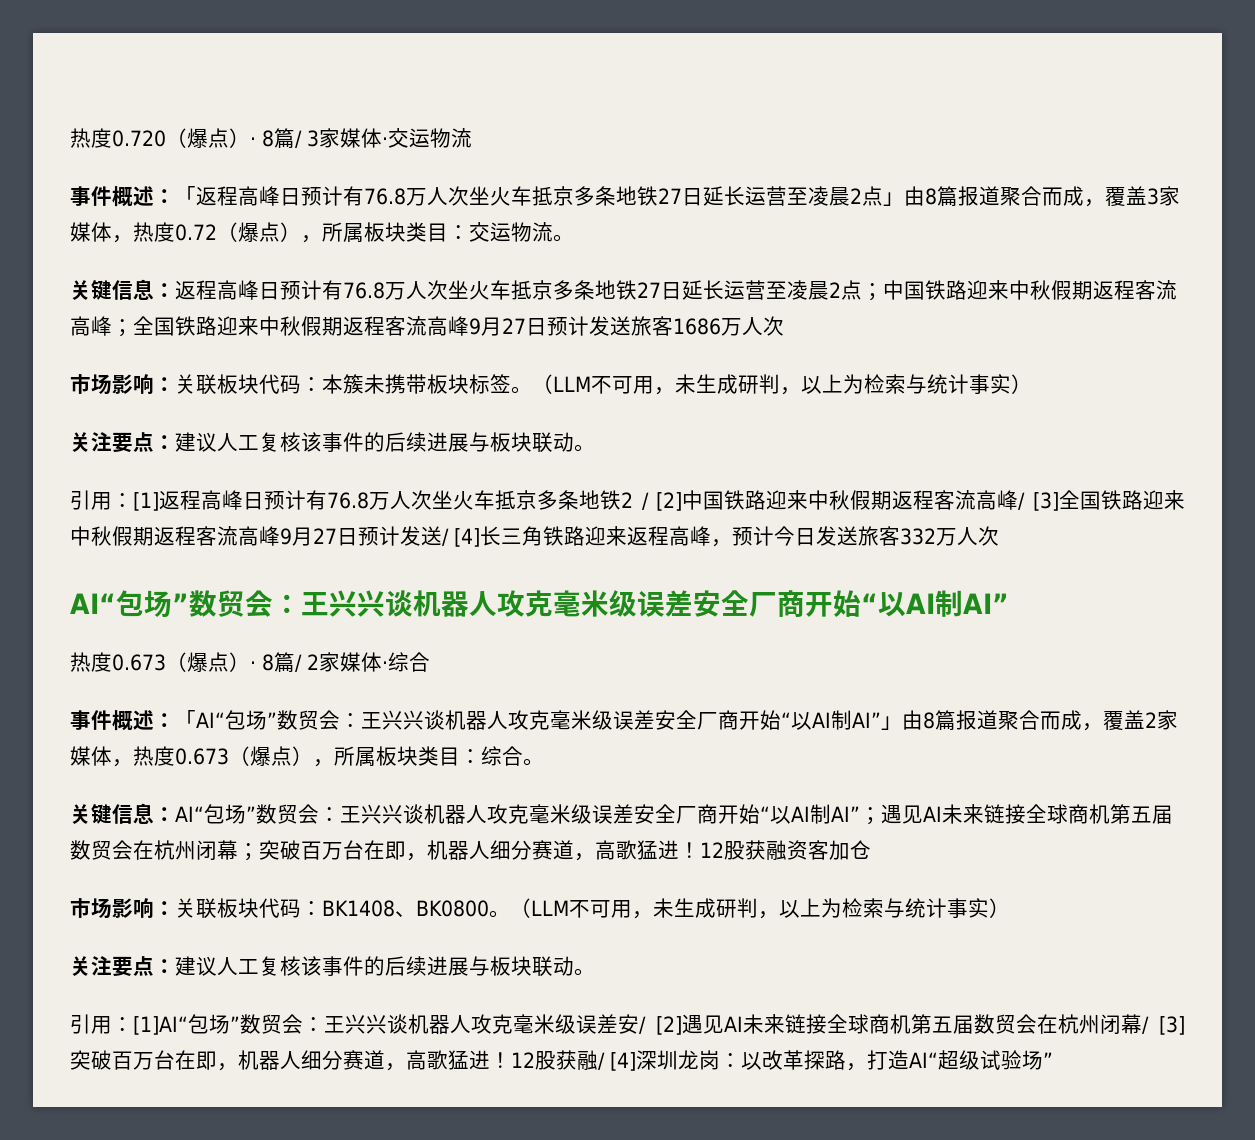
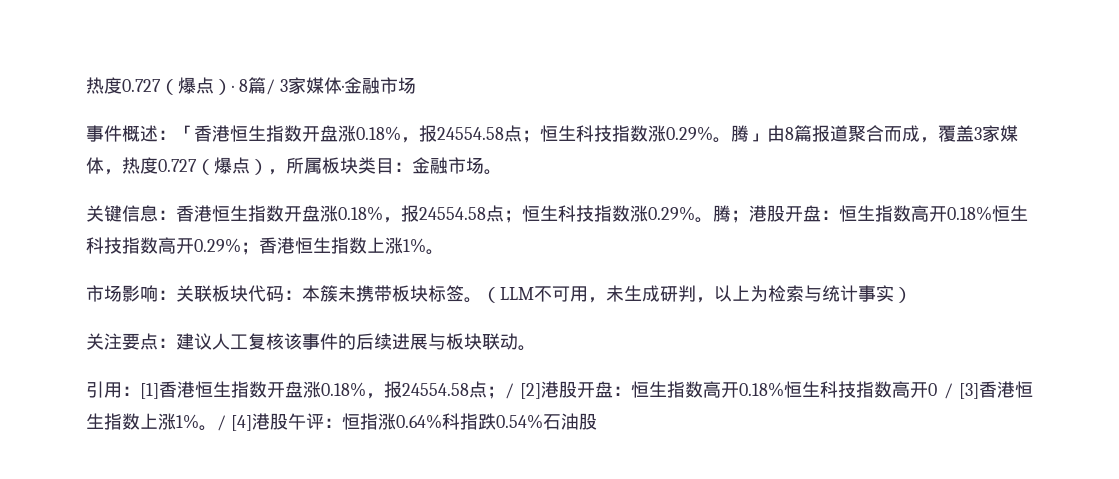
- 热度0.720（爆点）· 8篇/ 3家媒体·交运物流
- 事件概述：「返程高峰日预计有76.8万人次坐火车抵京多条地铁27日延长运营至凌晨2点」由8篇报道聚合而成，覆盖3家媒体，热度0.72（爆点），所属板块类目：交运物流。
- 关键信息：返程高峰日预计有76.8万人次坐火车抵京多条地铁27日延长运营至凌晨2点；中国铁路迎来中秋假期返程客流高峰；全国铁路迎来中秋假期返程客流高峰9月27日预计发送旅客1686万人次
+ 热度0.727（爆点）· 8篇/ 3家媒体·金融市场
+ 事件概述：「香港恒生指数开盘涨0.18%，报24554.58点；恒生科技指数涨0.29%。腾」由8篇报道聚合而成，覆盖3家媒体，热度0.727（爆点），所属板块类目：金融市场。
+ 关键信息：香港恒生指数开盘涨0.18%，报24554.58点；恒生科技指数涨0.29%。腾；港股开盘：恒生指数高开0.18%恒生科技指数高开0.29%；香港恒生指数上涨1%。
- 引用：[1]返程高峰日预计有76.8万人次坐火车抵京多条地铁2 / [2]中国铁路迎来中秋假期返程客流高峰/ [3]全国铁路迎来中秋假期返程客流高峰9月27日预计发送/ [4]长三角铁路迎来返程高峰，预计今日发送旅客332万人次
- AI“包场”数贸会：王兴兴谈机器人攻克毫米级误差安全厂商开始“以AI制AI”
- 热度0.673（爆点）· 8篇/ 2家媒体·综合
- 事件概述：「AI“包场”数贸会：王兴兴谈机器人攻克毫米级误差安全厂商开始“以AI制AI”」由8篇报道聚合而成，覆盖2家媒体，热度0.673（爆点），所属板块类目：综合。
- 关键信息：AI“包场”数贸会：王兴兴谈机器人攻克毫米级误差安全厂商开始“以AI制AI”；遇见AI未来链接全球商机第五届数贸会在杭州闭幕；突破百万台在即，机器人细分赛道，高歌猛进！12股获融资客加仓
- 市场影响：关联板块代码：BK1408、BK0800。（LLM不可用，未生成研判，以上为检索与统计事实）
- 关注要点：建议人工复核该事件的后续进展与板块联动。
- 引用：[1]AI“包场”数贸会：王兴兴谈机器人攻克毫米级误差安/ [2]遇见AI未来链接全球商机第五届数贸会在杭州闭幕/ [3]突破百万台在即，机器人细分赛道，高歌猛进！12股获融/ [4]深圳龙岗：以改革探路，打造AI“超级试验场”
+ 引用：[1]香港恒生指数开盘涨0.18%，报24554.58点；/ [2]港股开盘：恒生指数高开0.18%恒生科技指数高开0 / [3]香港恒生指数上涨1%。/ [4]港股午评：恒指涨0.64%科指跌0.54%石油股

